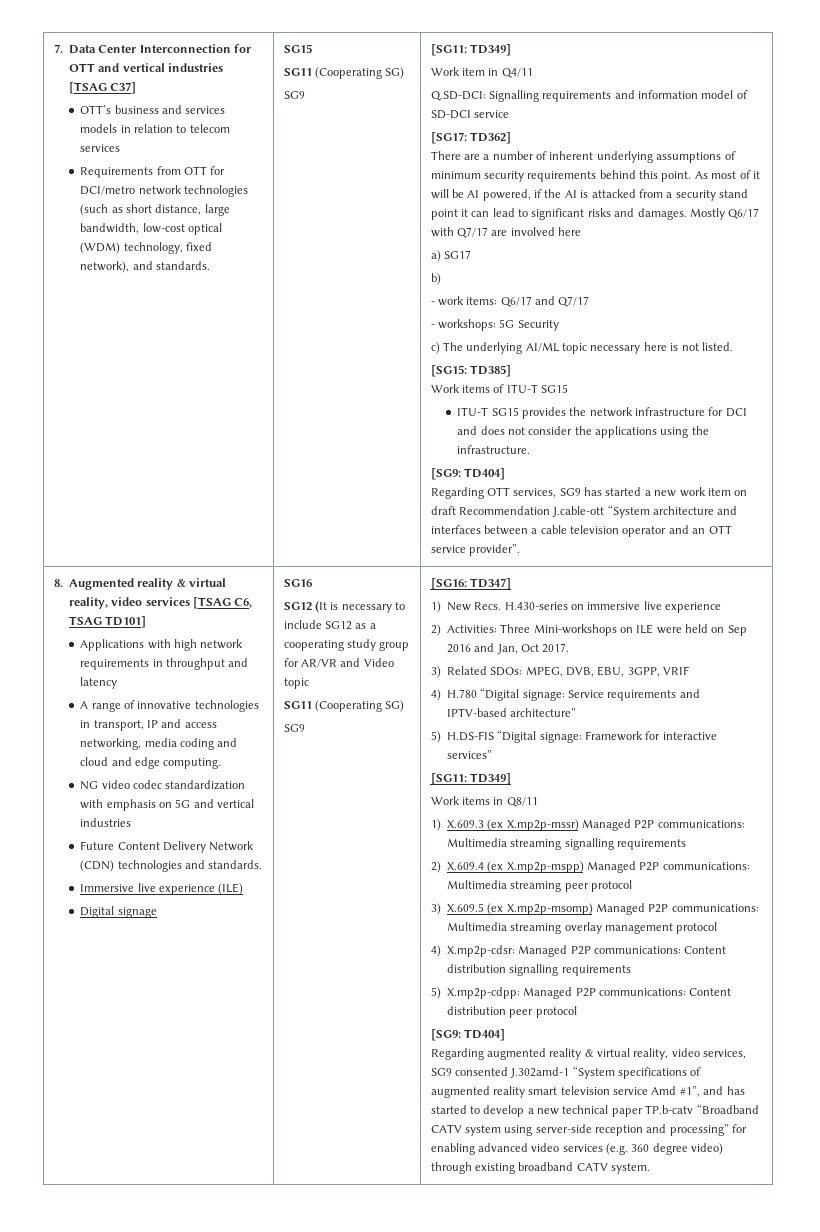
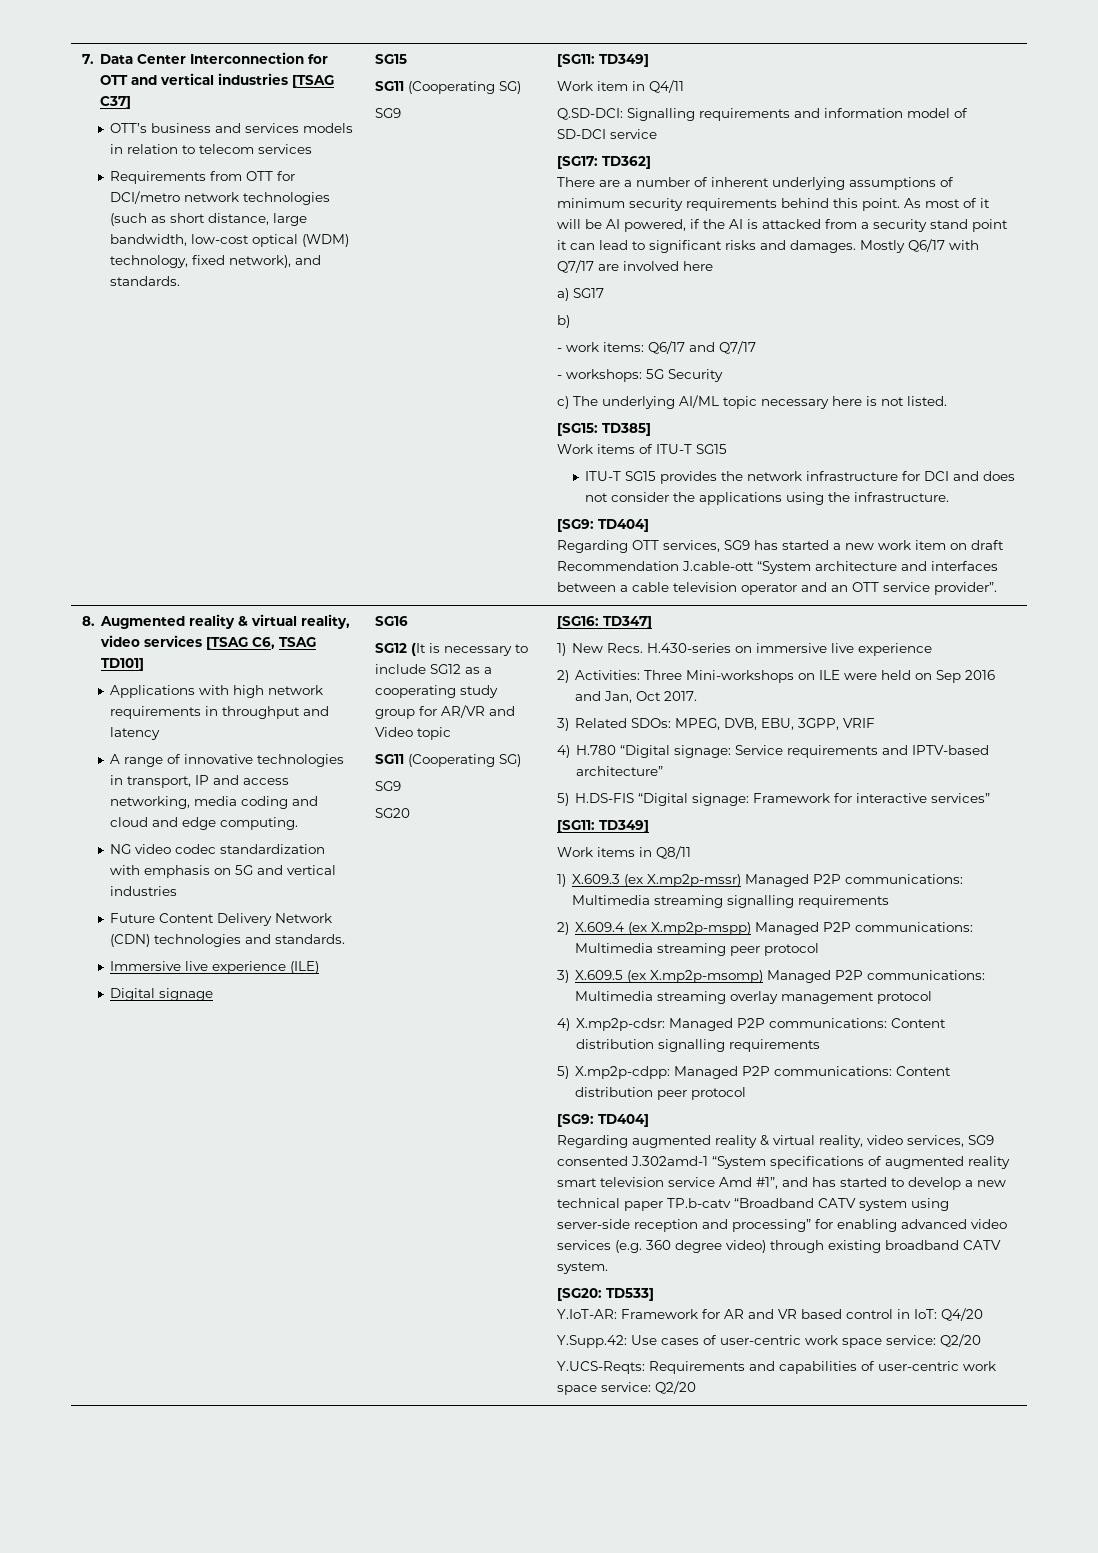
+ SG20
+ [SG20: TD533]
+ Y.IoT-AR: Framework for AR and VR based control in IoT: Q4/20
+ Y.Supp.42: Use cases of user-centric work space service: Q2/20
+ Y.UCS-Reqts: Requirements and capabilities of user-centric work space service: Q2/20

